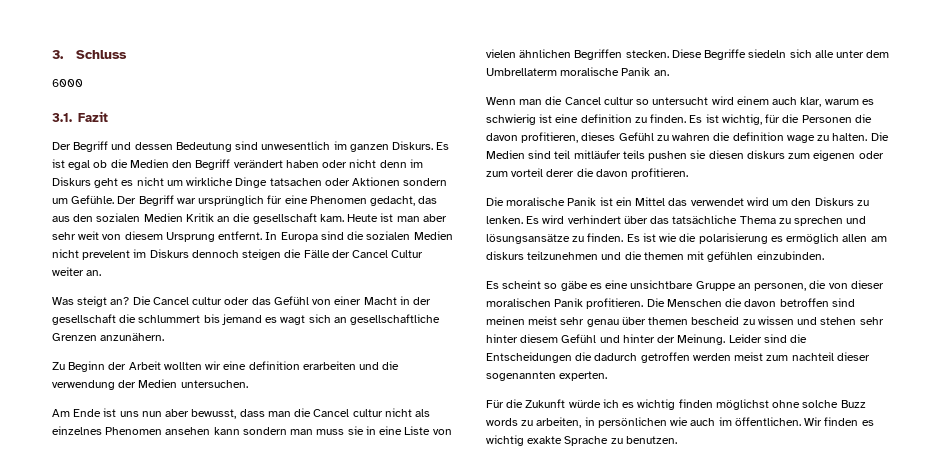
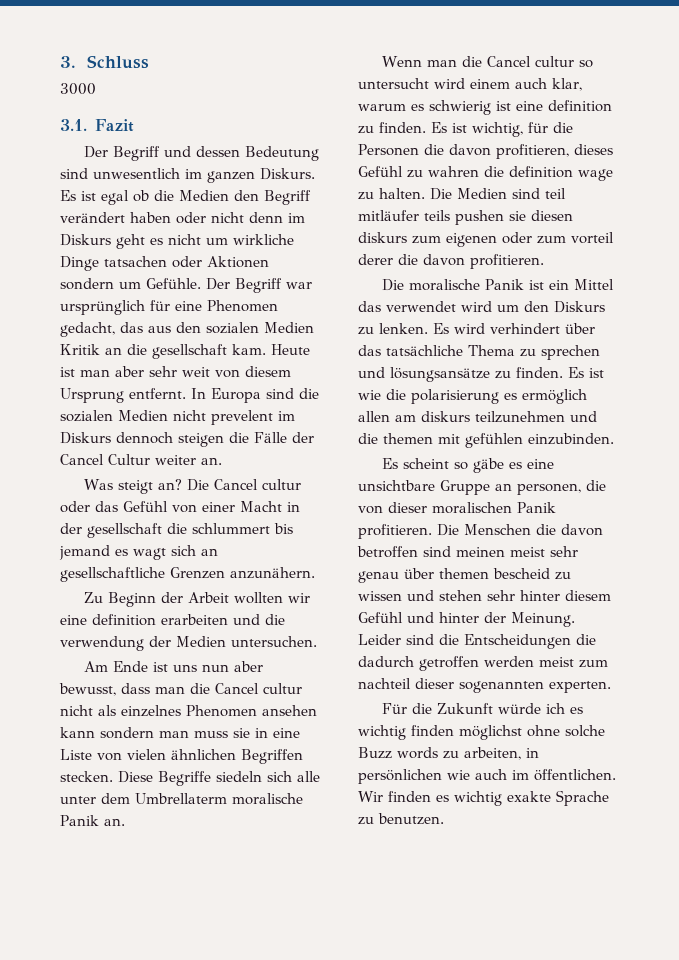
- 6000
+ 3000

